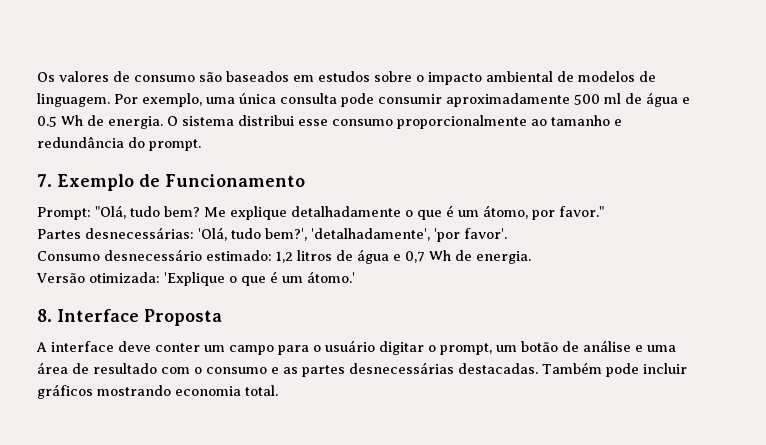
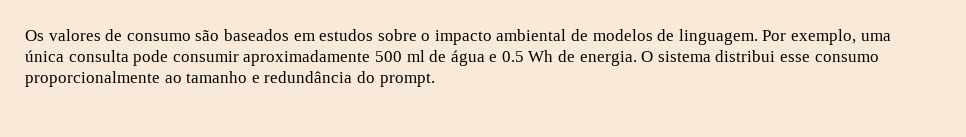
- 7. Exemplo de Funcionamento
- Prompt: "Olá, tudo bem? Me explique detalhadamente o que é um átomo, por favor."
- Partes desnecessárias: 'Olá, tudo bem?', 'detalhadamente', 'por favor'.
- Consumo desnecessário estimado: 1,2 litros de água e 0,7 Wh de energia.
- Versão otimizada: 'Explique o que é um átomo.'
- 8. Interface Proposta
- A interface deve conter um campo para o usuário digitar o prompt, um botão de análise e uma área de resultado com o consumo e as partes desnecessárias destacadas. Também pode incluir gráficos mostrando economia total.

